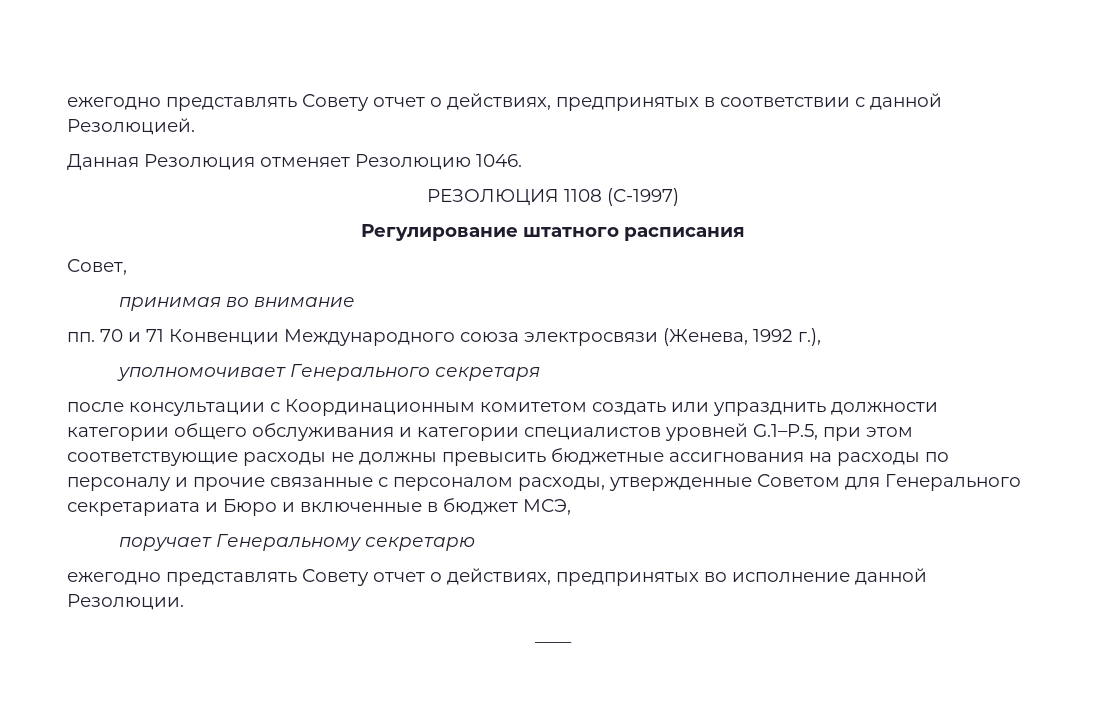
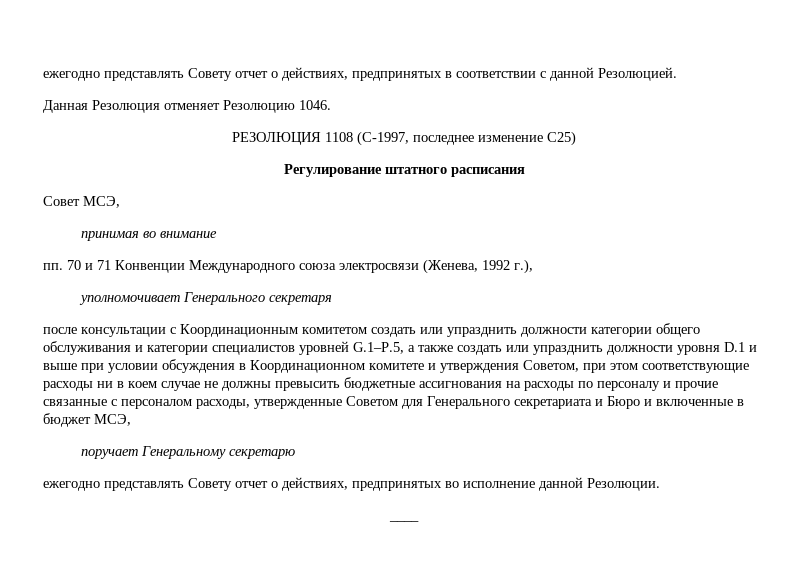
- РЕЗОЛЮЦИЯ 1108 (С-1997)
+ РЕЗОЛЮЦИЯ 1108 (С-1997, последнее изменение С25)
- Совет,
+ Совет МСЭ,
- после консультации с Координационным комитетом создать или упразднить должности категории общего обслуживания и категории специалистов уровней G.1–P.5, при этом соответствующие расходы не должны превысить бюджетные ассигнования на расходы по персоналу и прочие связанные с персоналом расходы, утвержденные Советом для Генерального секретариата и Бюро и включенные в бюджет МСЭ,
+ после консультации с Координационным комитетом создать или упразднить должности категории общего обслуживания и категории специалистов уровней G.1–P.5, а также создать или упразднить должности уровня D.1 и выше при условии обсуждения в Координационном комитете и утверждения Советом, при этом соответствующие расходы ни в коем случае не должны превысить бюджетные ассигнования на расходы по персоналу и прочие связанные с персоналом расходы, утвержденные Советом для Генерального секретариата и Бюро и включенные в бюджет МСЭ,

